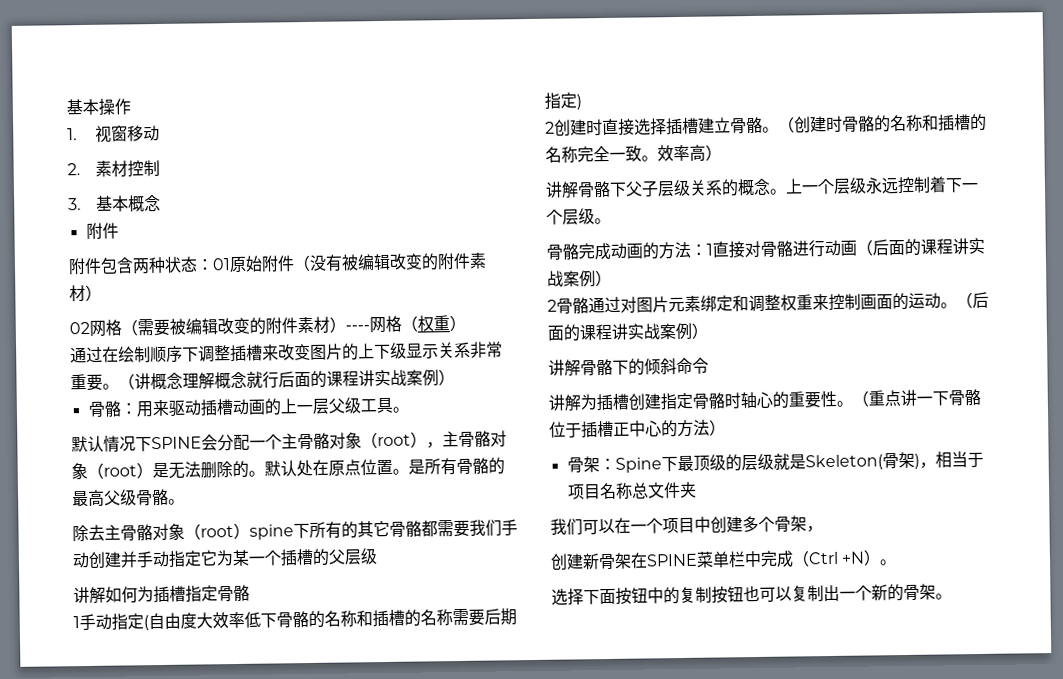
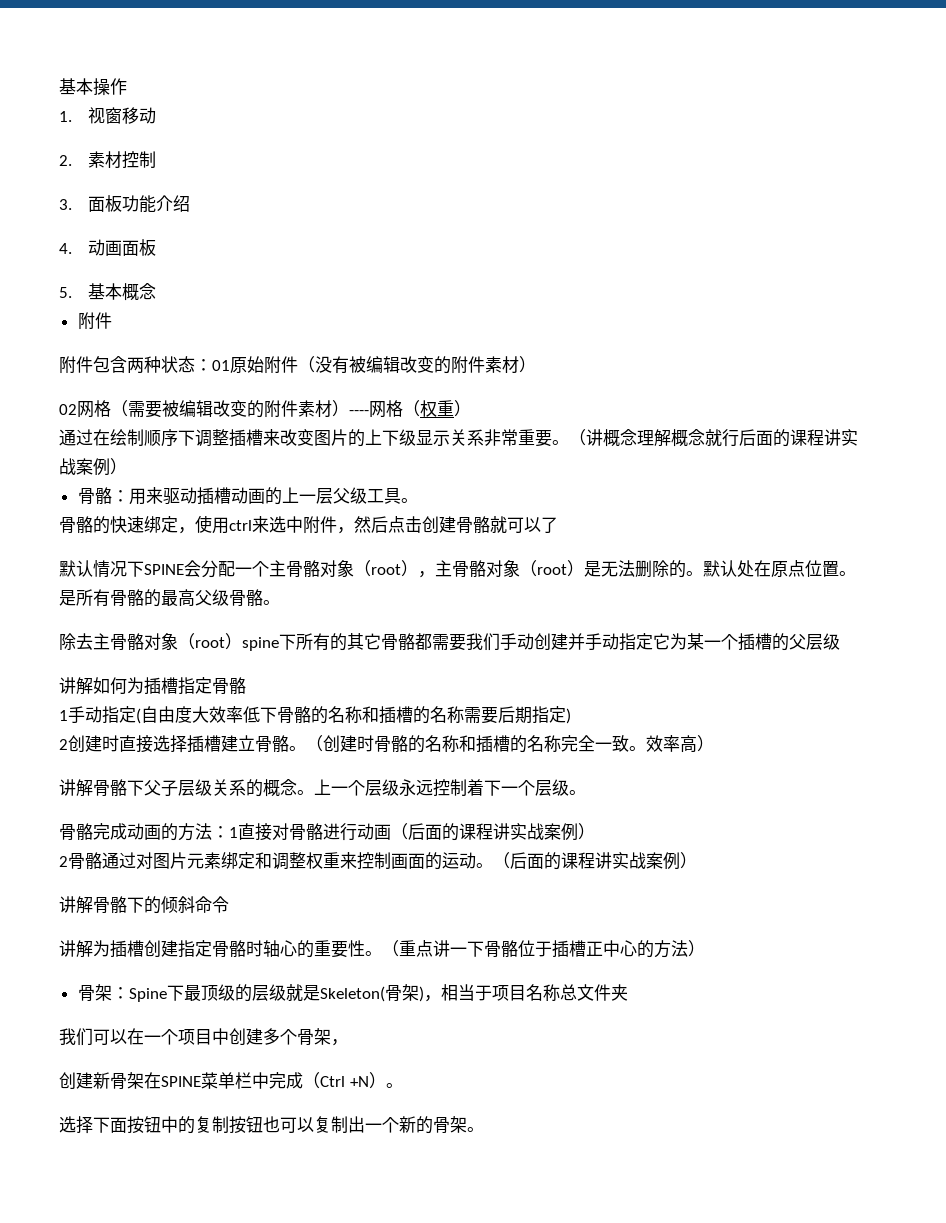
- 3.基本概念
+ 3.面板功能介绍
+ 4.动画面板
+ 5.基本概念
+ 骨骼的快速绑定，使用ctrl来选中附件，然后点击创建骨骼就可以了

